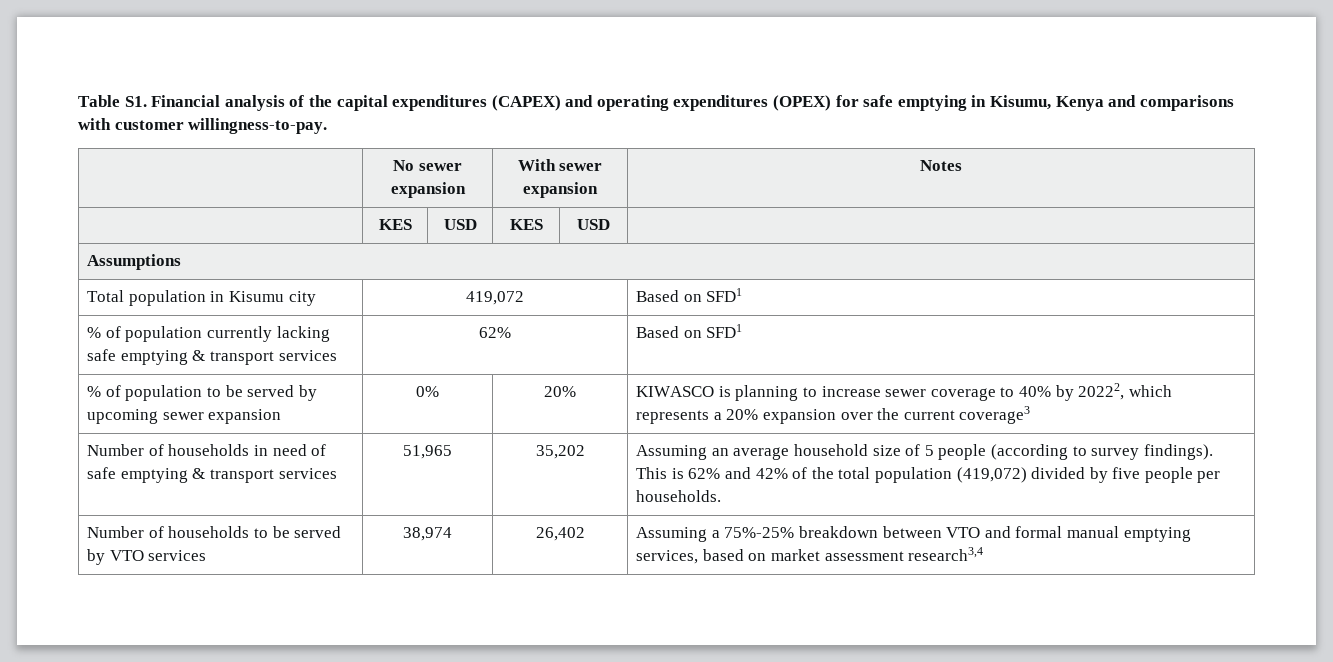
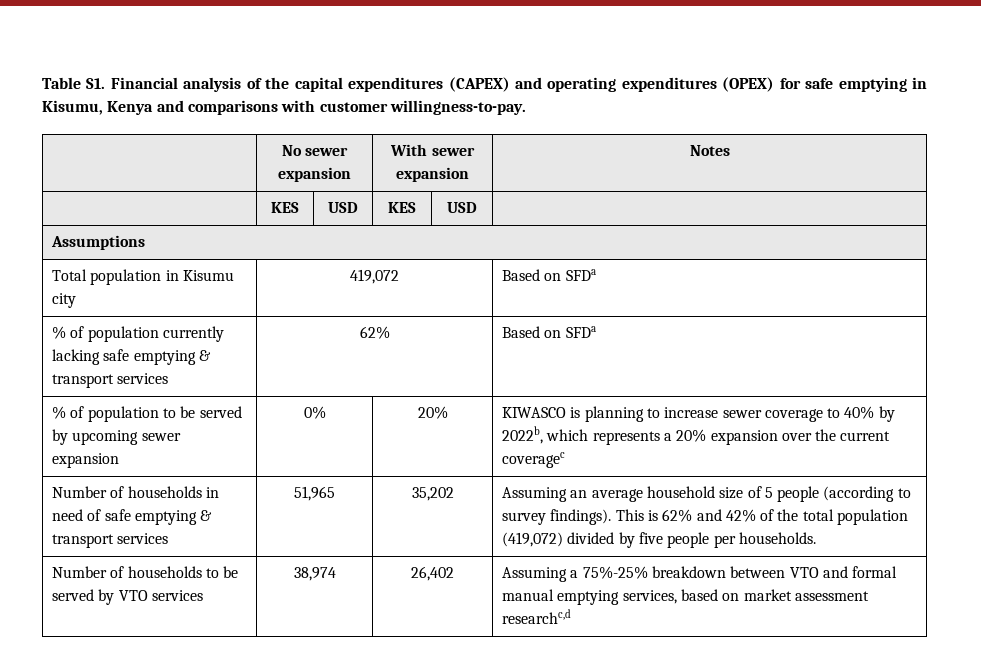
- Total population in Kisumu city | 419,072 | Based on SFD1
+ Total population in Kisumu city | 419,072 | Based on SFDa
- % of population currently lacking safe emptying & transport services | 62% | Based on SFD1
+ % of population currently lacking safe emptying & transport services | 62% | Based on SFDa
- % of population to be served by upcoming sewer expansion | 0% | 20% | KIWASCO is planning to increase sewer coverage to 40% by 20222, which represents a 20% expansion over the current coverage3
+ % of population to be served by upcoming sewer expansion | 0% | 20% | KIWASCO is planning to increase sewer coverage to 40% by 2022b, which represents a 20% expansion over the current coveragec
- Number of households to be served by VTO services | 38,974 | 26,402 | Assuming a 75%-25% breakdown between VTO and formal manual emptying services, based on market assessment research3,4
+ Number of households to be served by VTO services | 38,974 | 26,402 | Assuming a 75%-25% breakdown between VTO and formal manual emptying services, based on market assessment researchc,d

